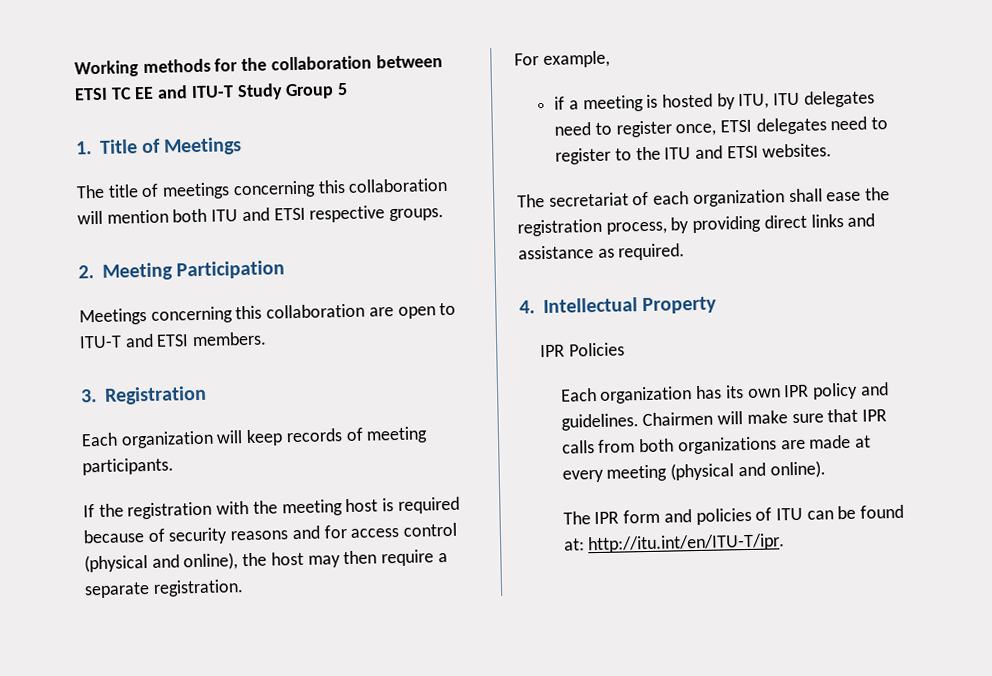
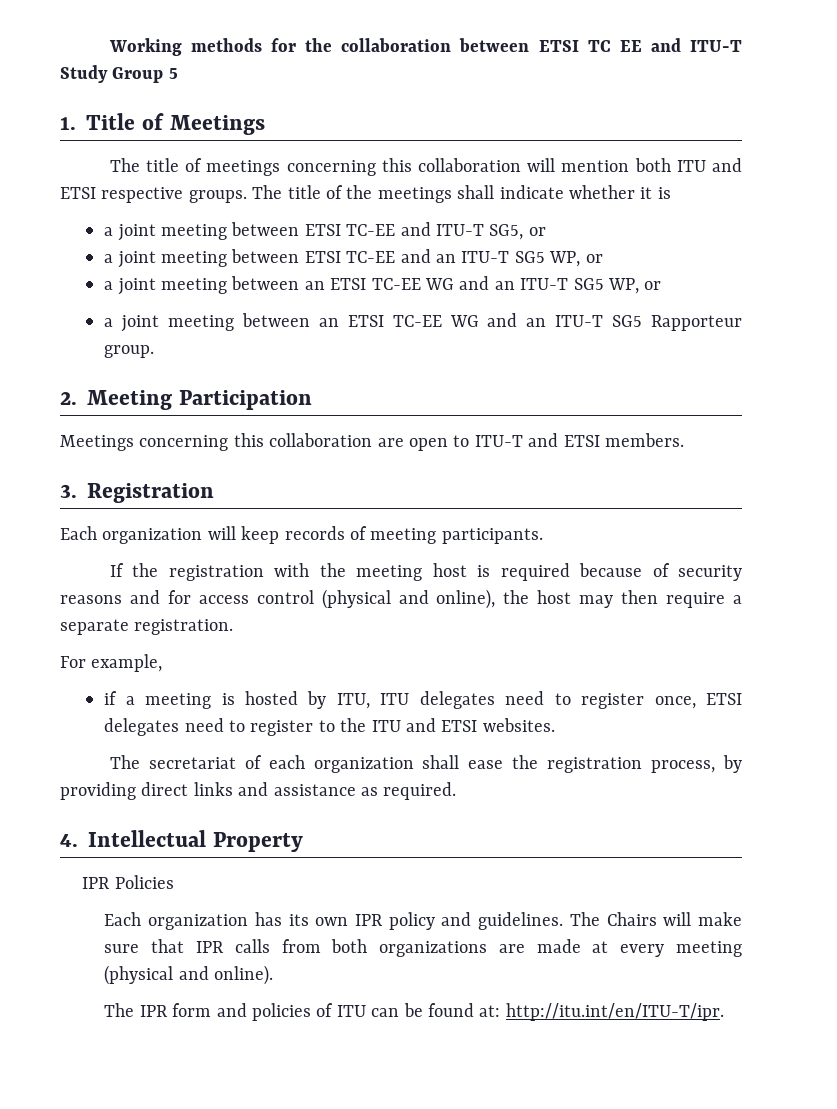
+ The title of the meetings shall indicate whether it is
+ a joint meeting between ETSI TC-EE and ITU-T SG5, or
+ a joint meeting between ETSI TC-EE and an ITU-T SG5 WP, or
+ a joint meeting between an ETSI TC-EE WG and an ITU-T SG5 WP, or
+ a joint meeting between an ETSI TC-EE WG and an ITU-T SG5 Rapporteur group.
- Chairmen will make sure that IPR calls from both organizations are made at every meeting (physical and online).
+ The Chairs will make sure that IPR calls from both organizations are made at every meeting (physical and online).

